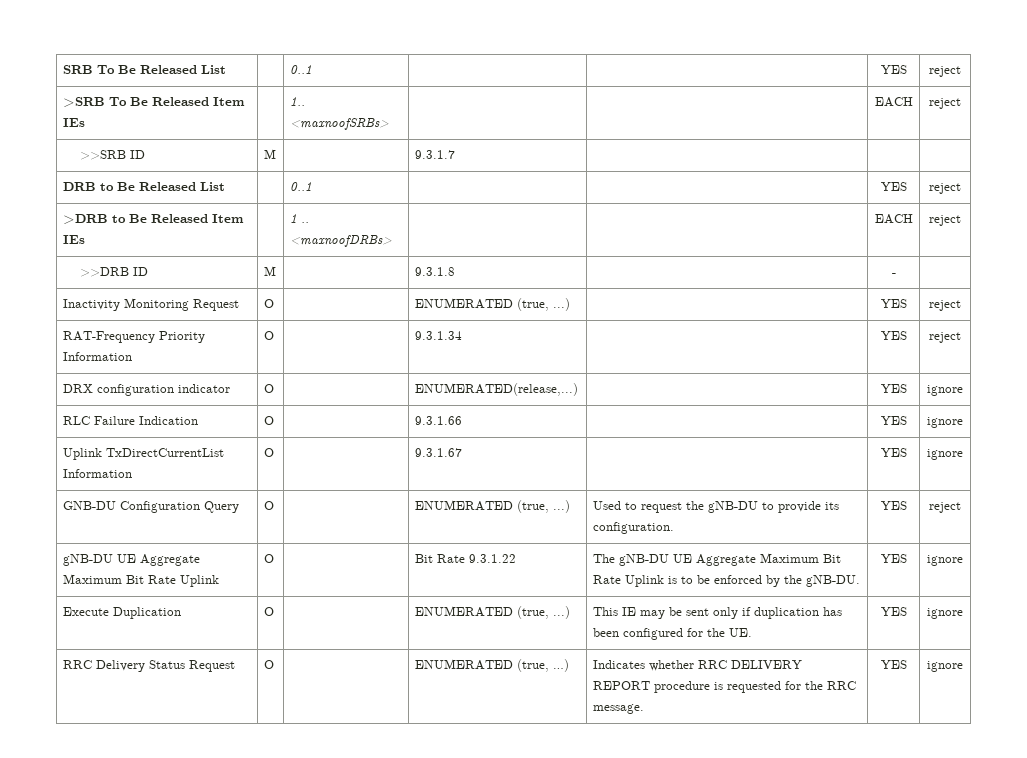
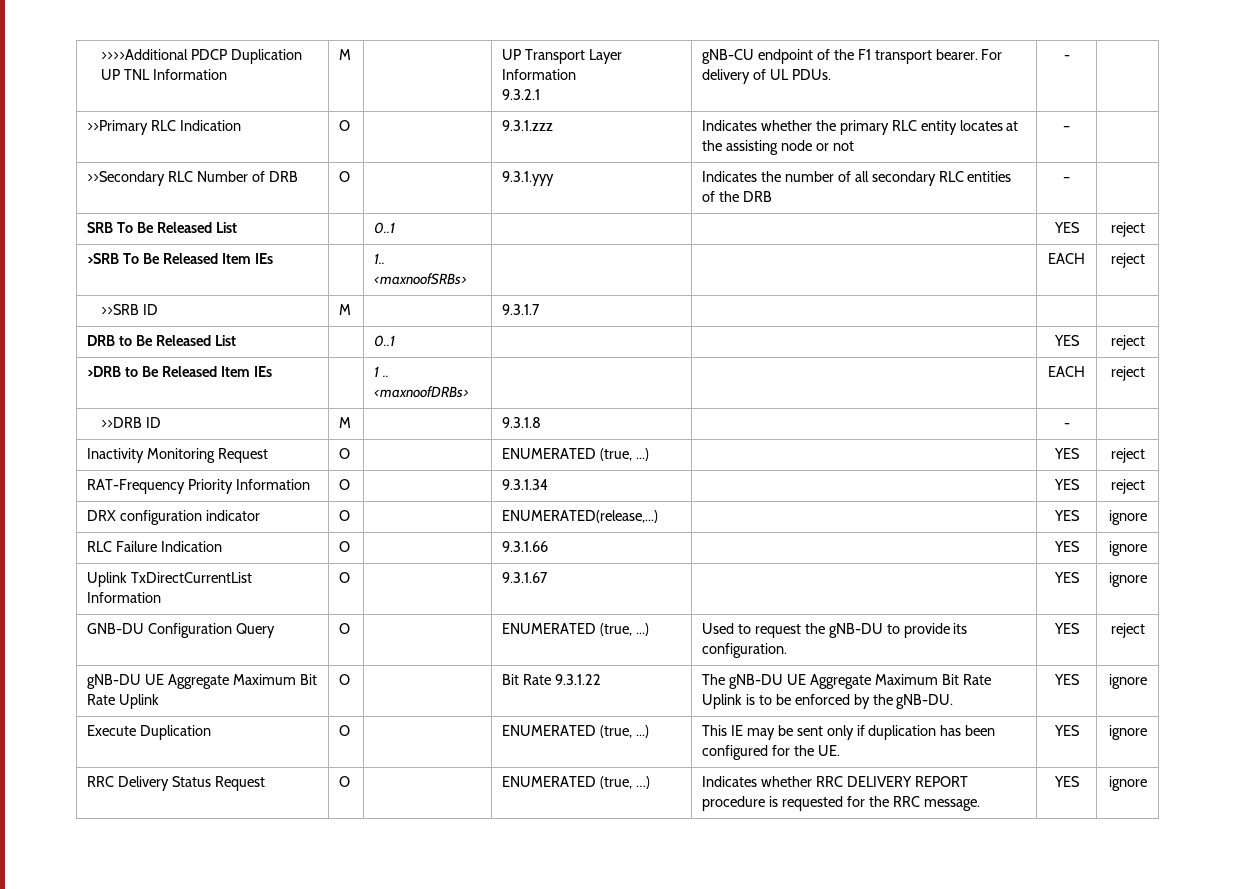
+ >>>>Additional PDCP Duplication UP TNL Information | M | | UP Transport Layer Information
+ 9.3.2.1 | gNB-CU endpoint of the F1 transport bearer. For delivery of UL PDUs. | - |
+ >>Primary RLC Indication | O | | 9.3.1.zzz | Indicates whether the primary RLC entity locates at the assisting node or not | – |
+ >>Secondary RLC Number of DRB | O | | 9.3.1.yyy | Indicates the number of all secondary RLC entities of the DRB | – |

